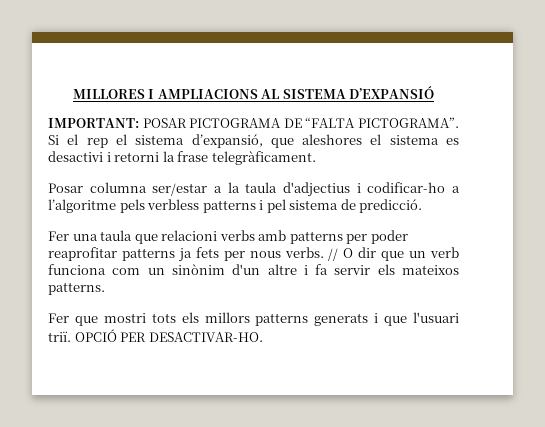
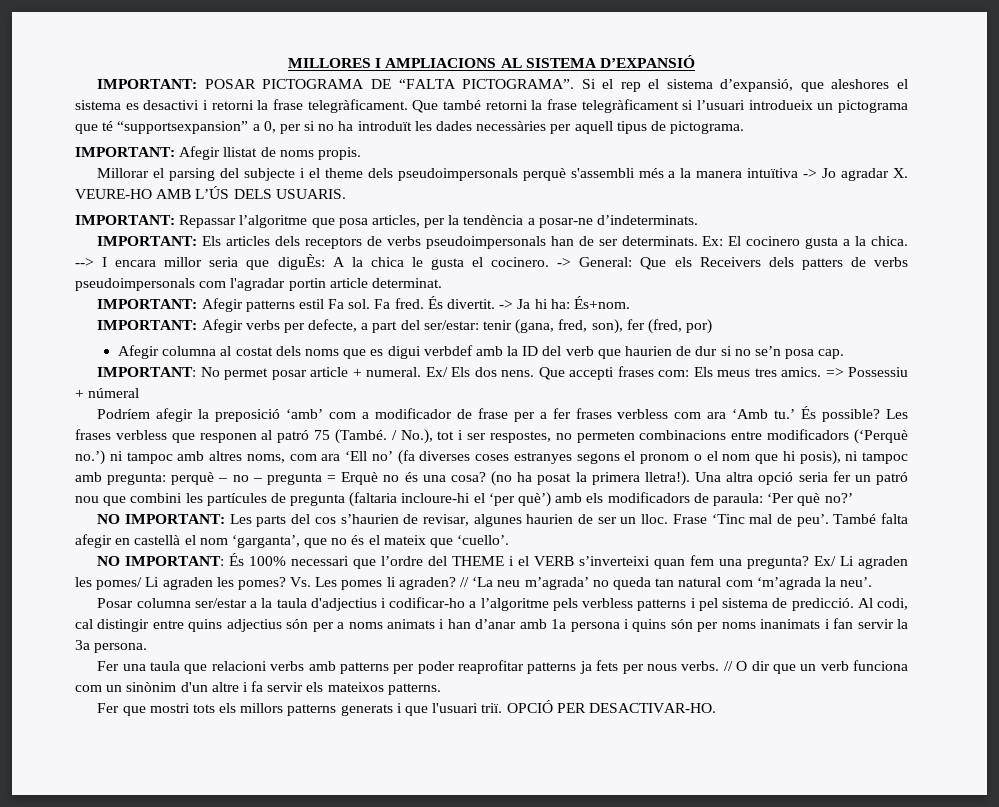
+ Que també retorni la frase telegràficament si l’usuari introdueix un pictograma que té “supportsexpansion” a 0, per si no ha introduït les dades necessàries per aquell tipus de pictograma.
+ IMPORTANT: Afegir llistat de noms propis.
+ Millorar el parsing del subjecte i el theme dels pseudoimpersonals perquè s'assembli més a la manera intuïtiva -> Jo agradar X. VEURE-HO AMB L’ÚS DELS USUARIS.
+ IMPORTANT: Repassar l’algoritme que posa articles, per la tendència a posar-ne d’indeterminats.
+ IMPORTANT: Els articles dels receptors de verbs pseudoimpersonals han de ser determinats. Ex: El cocinero gusta a la chica. --> I encara millor seria que diguÈs: A la chica le gusta el cocinero. -> General: Que els Receivers dels patters de verbs pseudoimpersonals com l'agradar portin article determinat.
+ IMPORTANT: Afegir patterns estil Fa sol. Fa fred. És divertit. -> Ja hi ha: És+nom.
+ IMPORTANT: Afegir verbs per defecte, a part del ser/estar: tenir (gana, fred, son), fer (fred, por)
+ Afegir columna al costat dels noms que es digui verbdef amb la ID del verb que haurien de dur si no se’n posa cap.
+ IMPORTANT: No permet posar article + numeral. Ex/ Els dos nens. Que accepti frases com: Els meus tres amics. => Possessiu + númeral
+ Podríem afegir la preposició ‘amb’ com a modificador de frase per a fer frases verbless com ara ‘Amb tu.’ És possible? Les frases verbless que responen al patró 75 (També. / No.), tot i ser respostes, no permeten combinacions entre modificadors (‘Perquè no.’) ni tampoc amb altres noms, com ara ‘Ell no’ (fa diverses coses estranyes segons el pronom o el nom que hi posis), ni tampoc amb pregunta: perquè – no – pregunta = Erquè no és una cosa? (no ha posat la primera lletra!). Una altra opció seria fer un patró nou que combini les partícules de pregunta (faltaria incloure-hi el ‘per què’) amb els modificadors de paraula: ‘Per què no?’
+ NO IMPORTANT: Les parts del cos s’haurien de revisar, algunes haurien de ser un lloc. Frase ‘Tinc mal de peu’. També falta afegir en castellà el nom ‘garganta’, que no és el mateix que ‘cuello’.
+ NO IMPORTANT: És 100% necessari que l’ordre del THEME i el VERB s’inverteixi quan fem una pregunta? Ex/ Li agraden les pomes/ Li agraden les pomes? Vs. Les pomes li agraden? // ‘La neu m’agrada’ no queda tan natural com ‘m’agrada la neu’.
+ Al codi, cal distingir entre quins adjectius són per a noms animats i han d’anar amb 1a persona i quins són per noms inanimats i fan servir la 3a persona.

